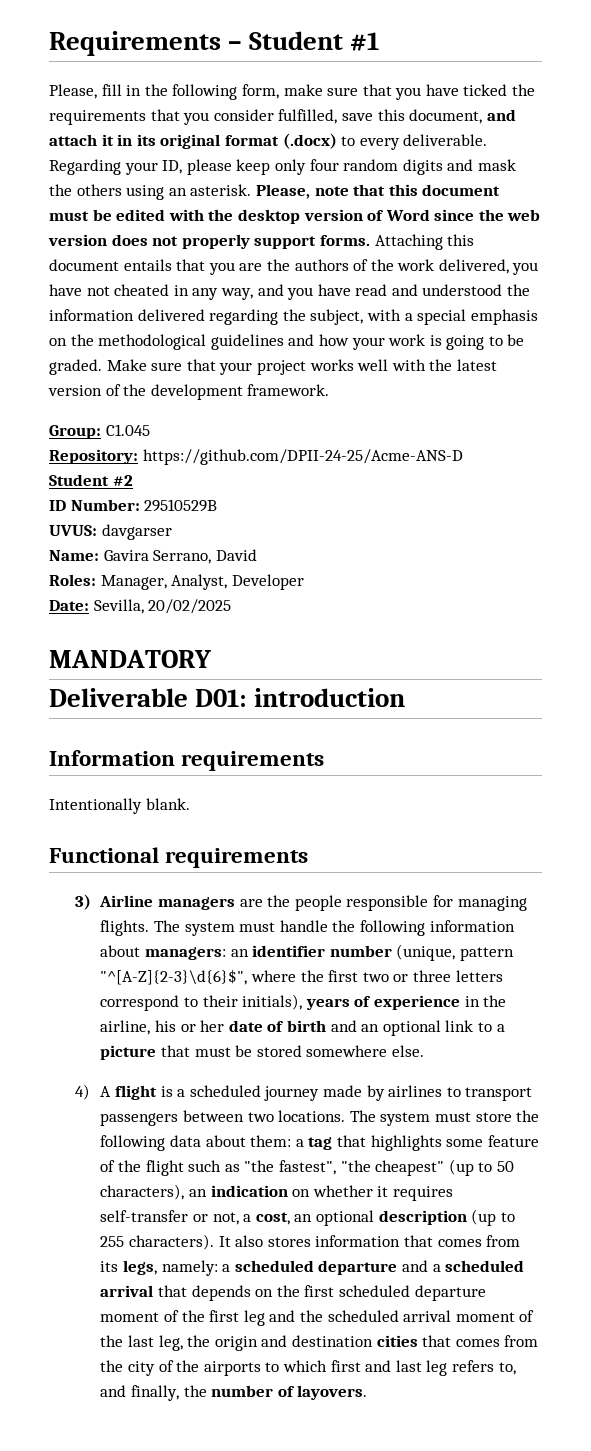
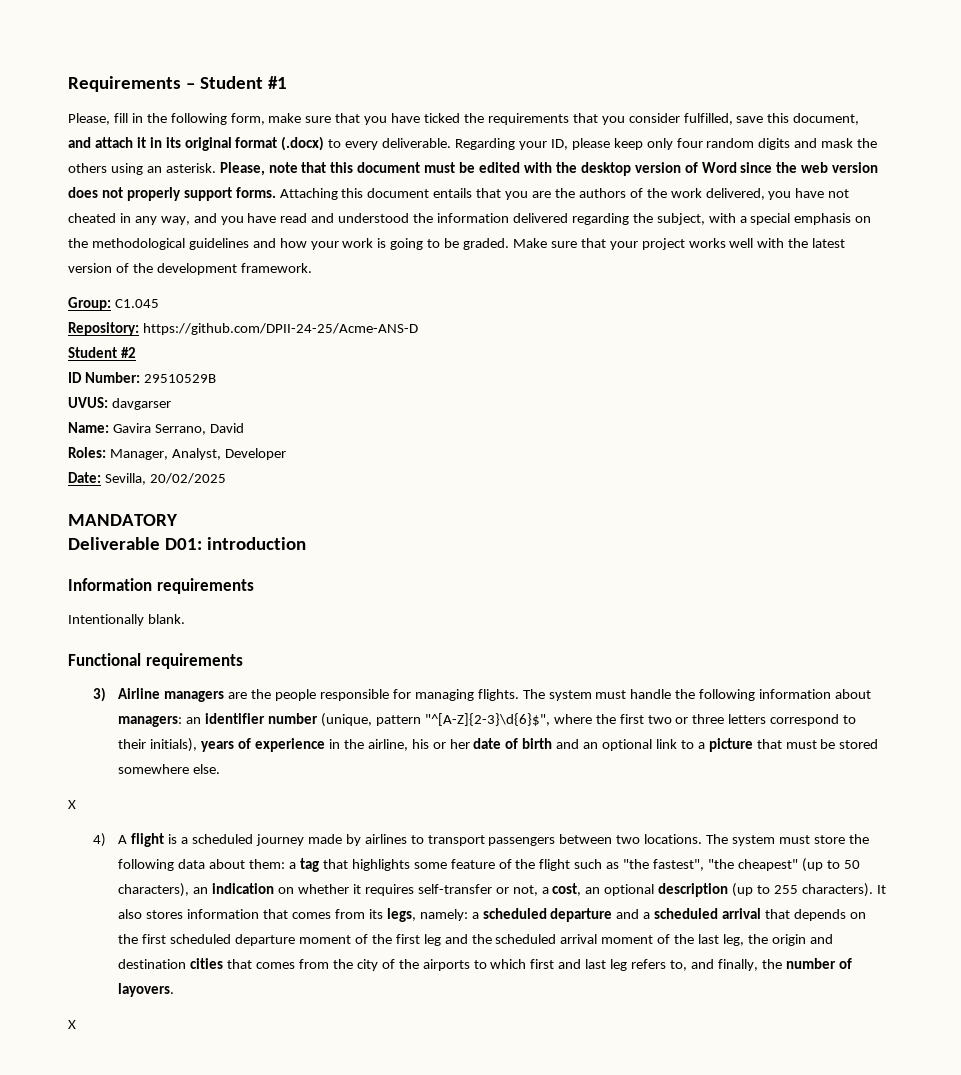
  The system must handle the following information about managers: an identifier number (unique, pattern "^[A-Z]{2-3}\d{6}$", where the first two or three letters correspond to their initials), years of experience in the airline, his or her date of birth and an optional link to a picture that must be stored somewhere else.
+ X
  a scheduled departure and a scheduled arrival that depends on the first scheduled departure moment of the first leg and the scheduled arrival moment of the last leg, the origin and destination cities that comes from the city of the airports to which first and last leg refers to, and finally, the number of layovers.
+ X

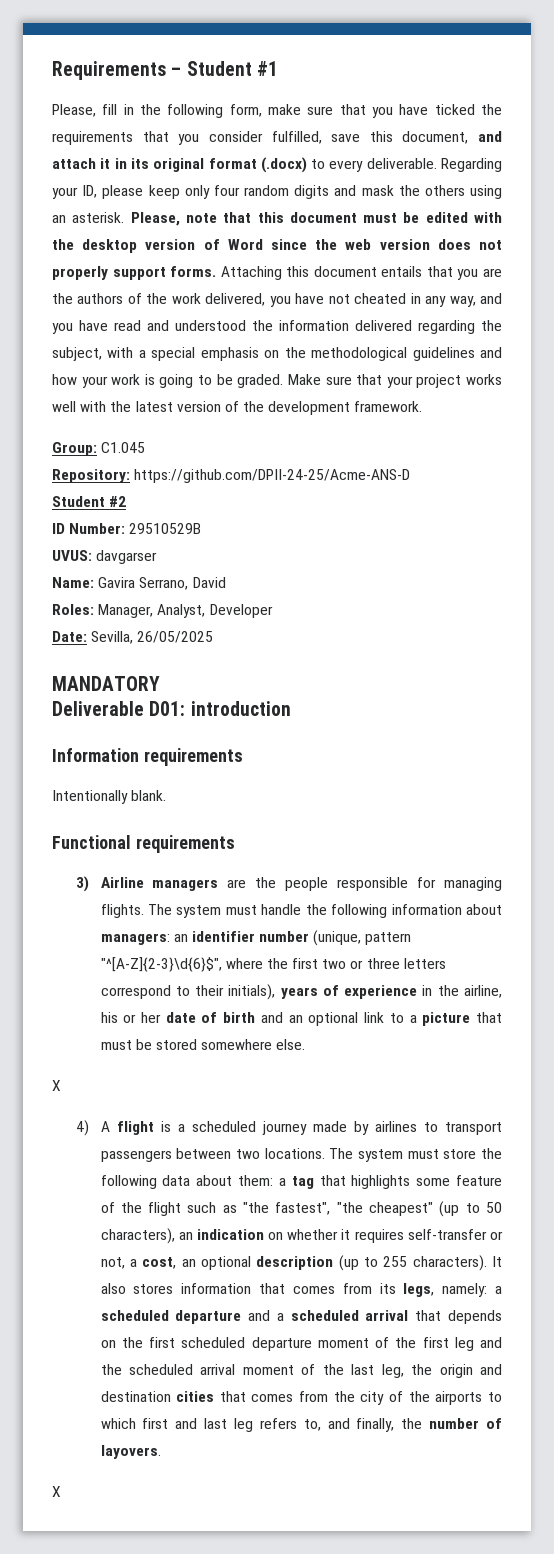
- Date: Sevilla, 20/02/2025
+ Date: Sevilla, 26/05/2025

